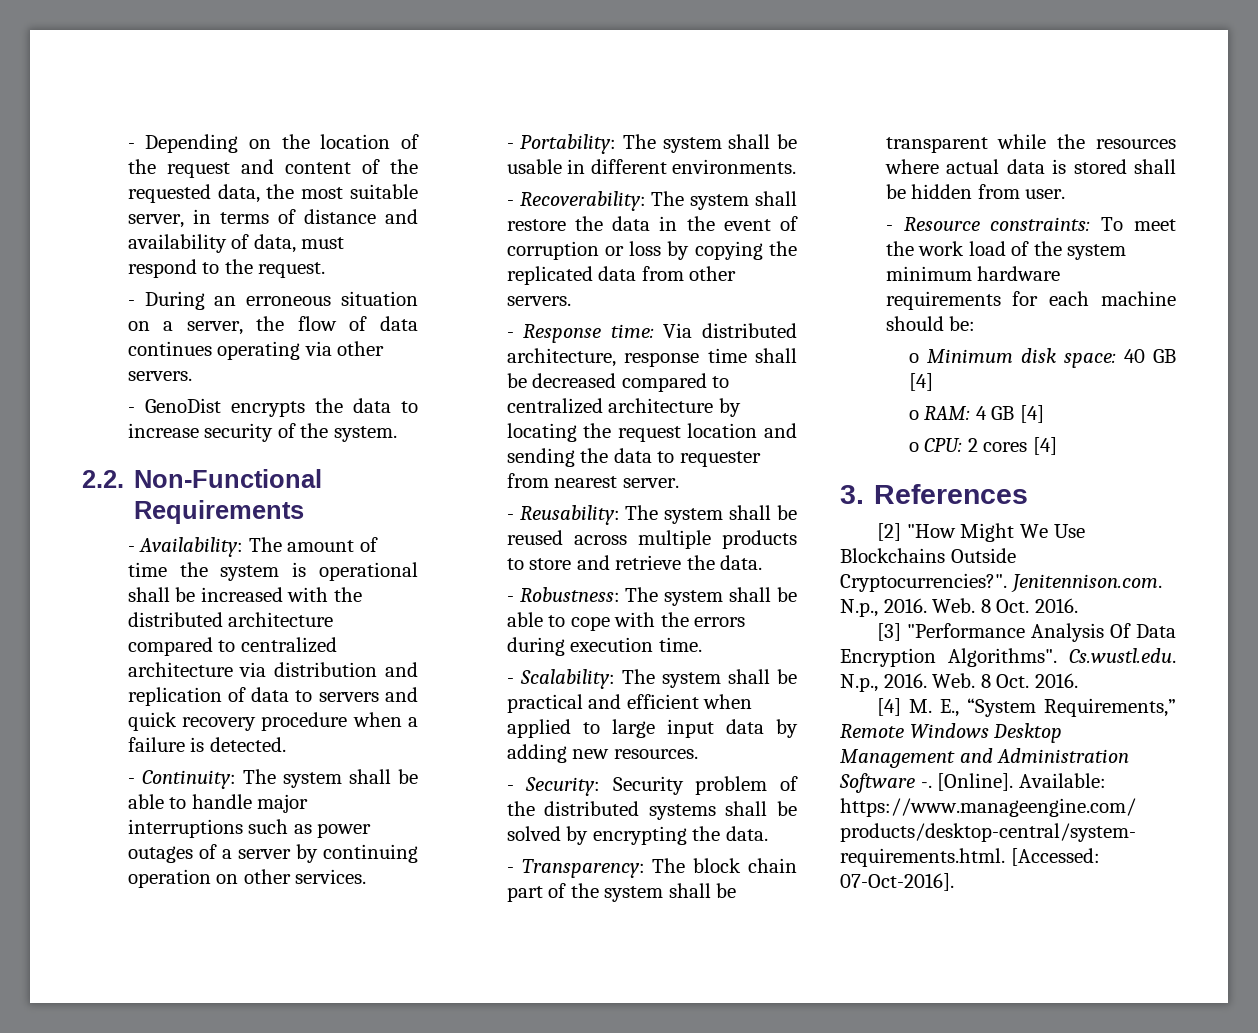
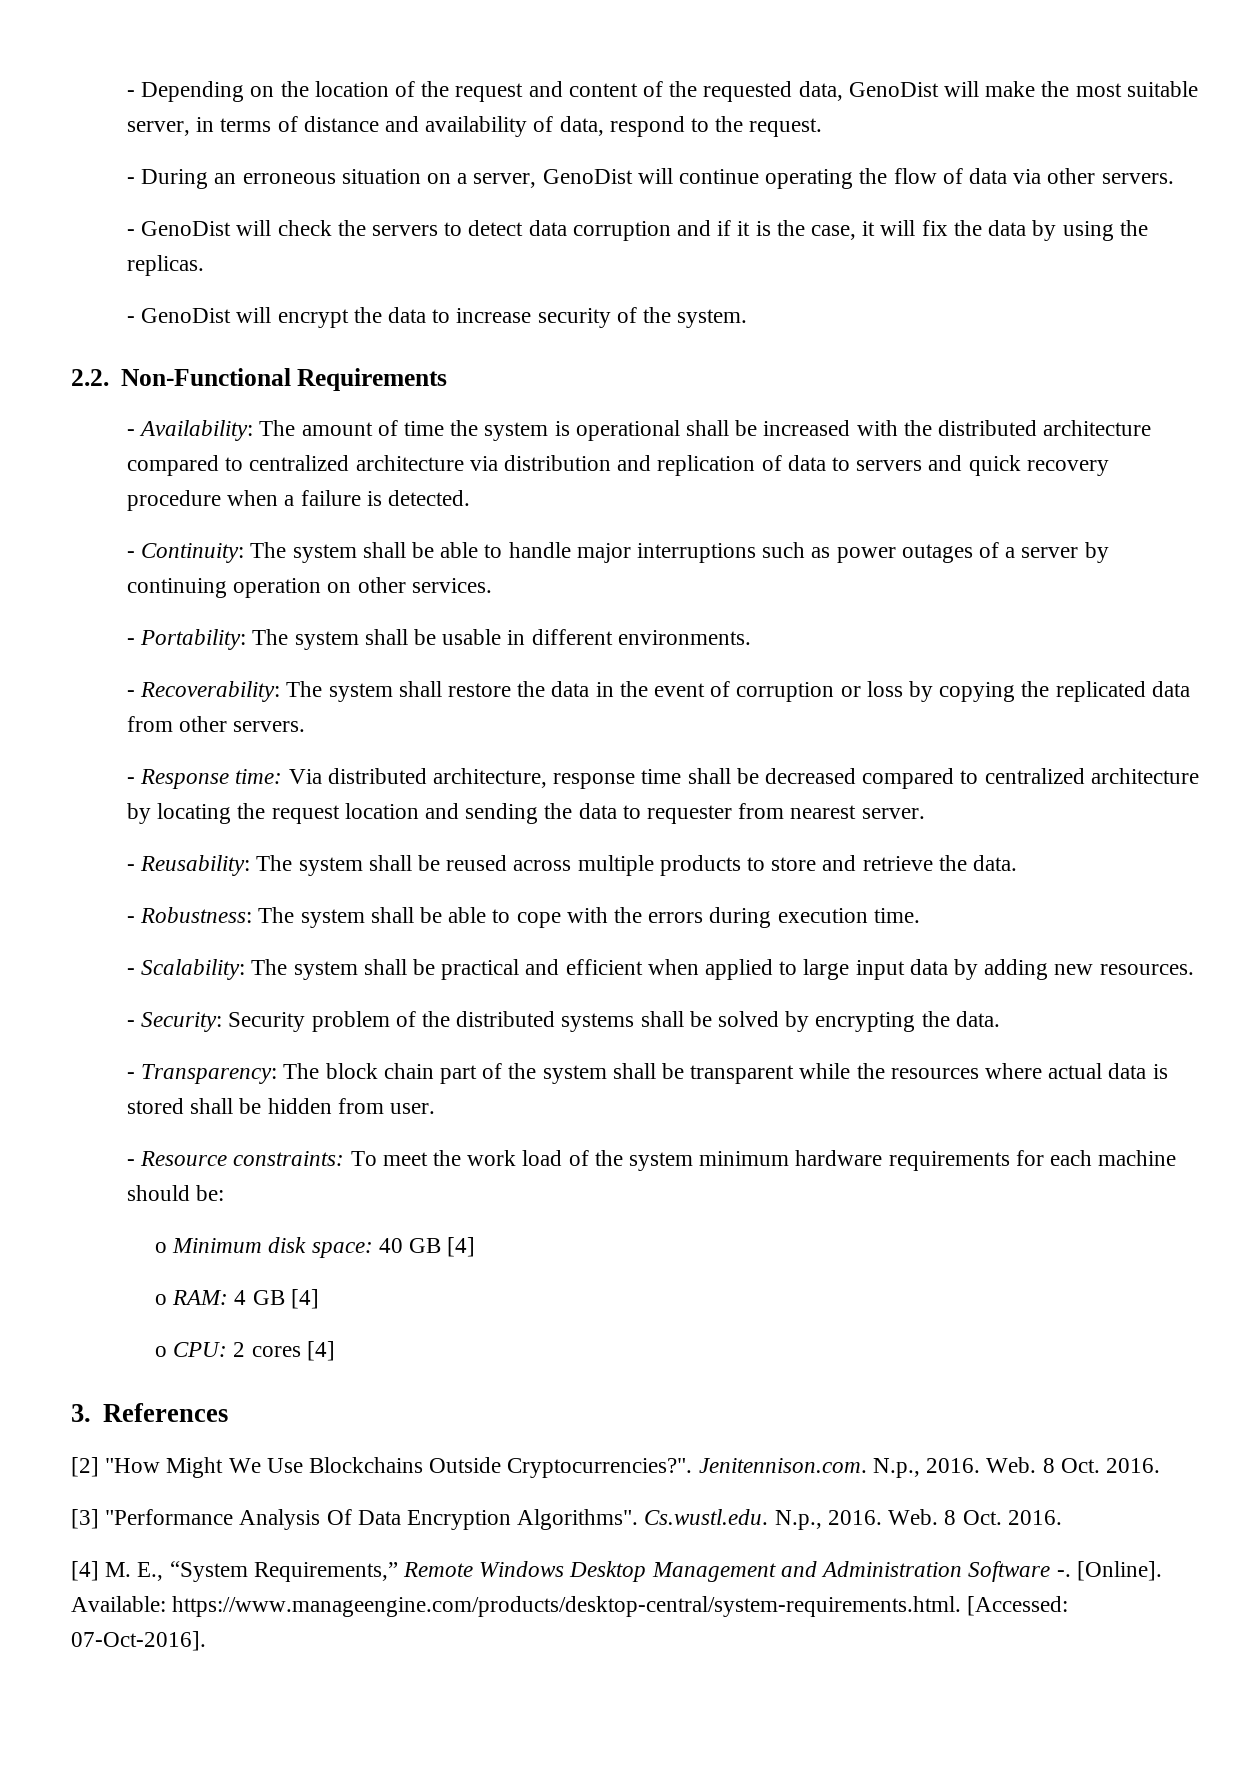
- - Depending on the location of the request and content of the requested data, the most suitable server, in terms of distance and availability of data, must respond to the request.
+ - Depending on the location of the request and content of the requested data, GenoDist will make the most suitable server, in terms of distance and availability of data, respond to the request.
- - During an erroneous situation on a server, the flow of data continues operating via other servers.
+ - During an erroneous situation on a server, GenoDist will continue operating the flow of data via other servers.
- - GenoDist encrypts the data to increase security of the system.
+ - GenoDist will check the servers to detect data corruption and if it is the case, it will fix the data by using the replicas.
+ - GenoDist will encrypt the data to increase security of the system.

